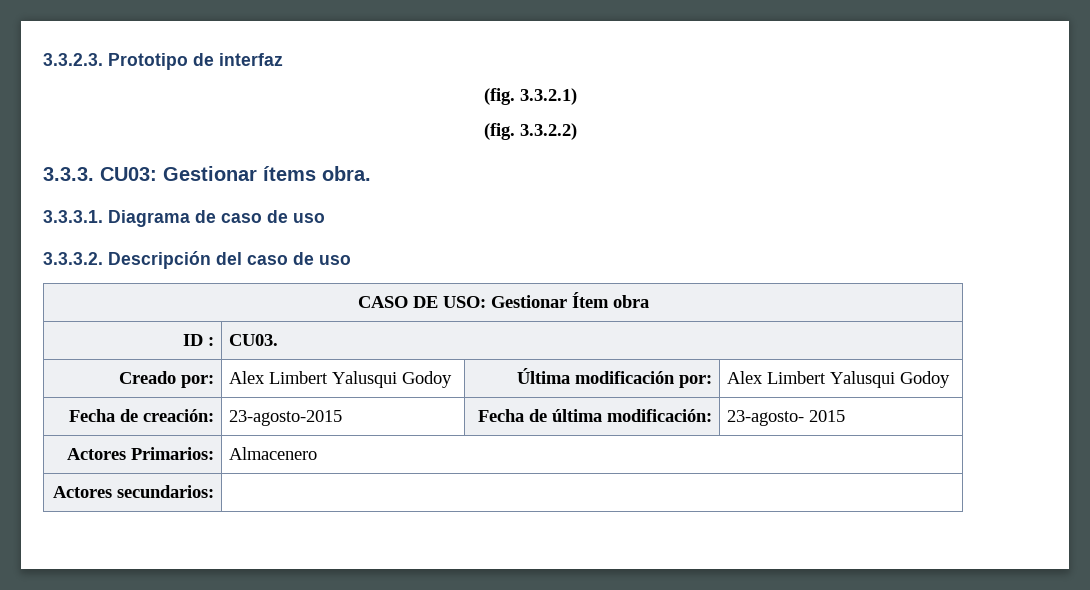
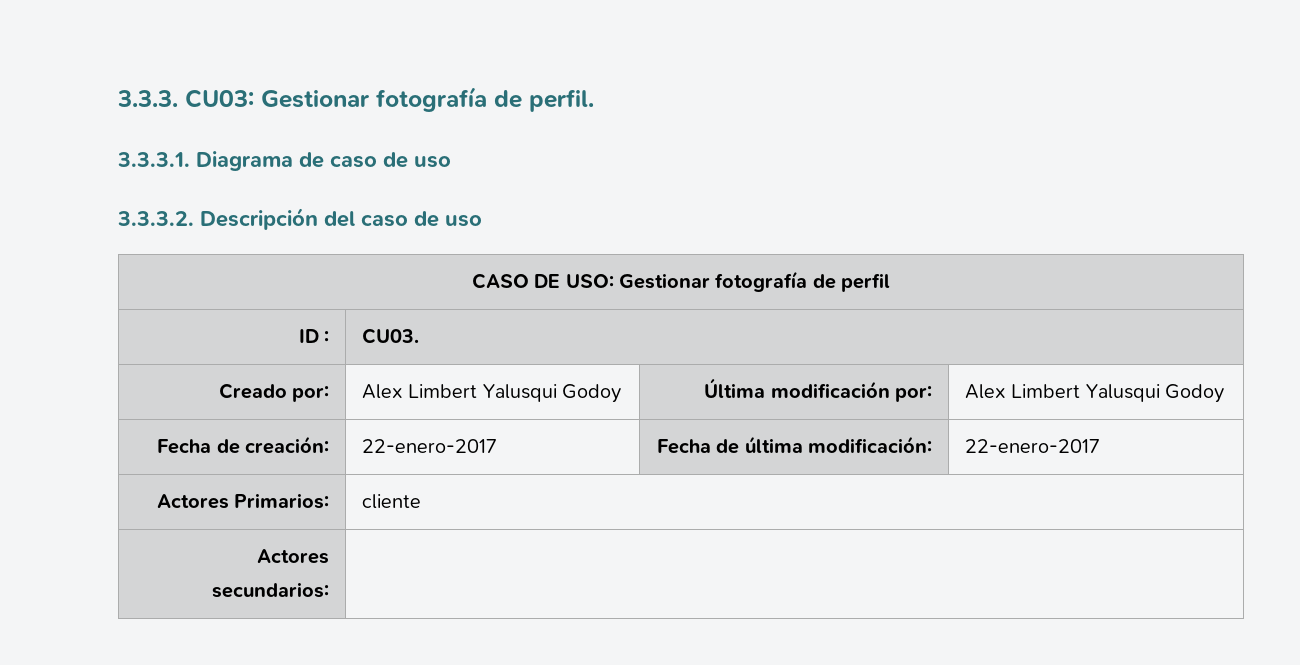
- 3.3.2.3. Prototipo de interfaz
- (fig. 3.3.2.1)
- (fig. 3.3.2.2)
- 3.3.3. CU03: Gestionar ítems obra.
+ 3.3.3. CU03: Gestionar fotografía de perfil.
- CASO DE USO: Gestionar Ítem obra
+ CASO DE USO: Gestionar fotografía de perfil
- Fecha de creación: | 23-agosto-2015 | Fecha de última modificación: | 23-agosto- 2015
+ Fecha de creación: | 22-enero-2017 | Fecha de última modificación: | 22-enero-2017
- Actores Primarios: | Almacenero
+ Actores Primarios: | cliente

